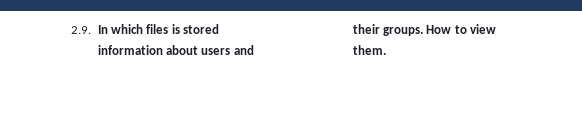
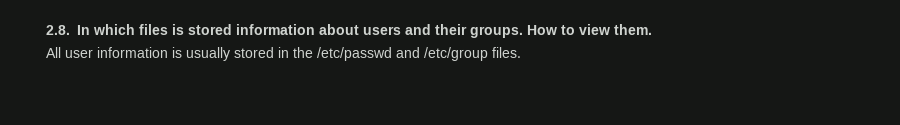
- 2.9. In which files is stored information about users and their groups.
+ 2.8. In which files is stored information about users and their groups.
+ All user information is usually stored in the /etc/passwd and /etc/group files.

